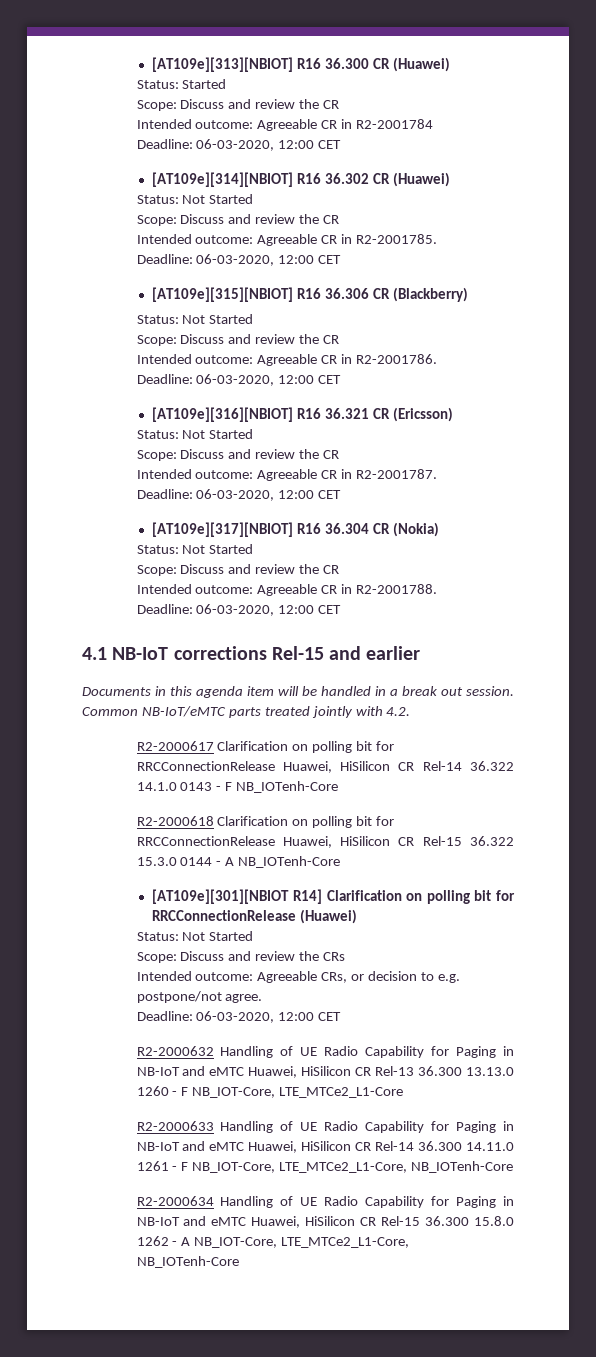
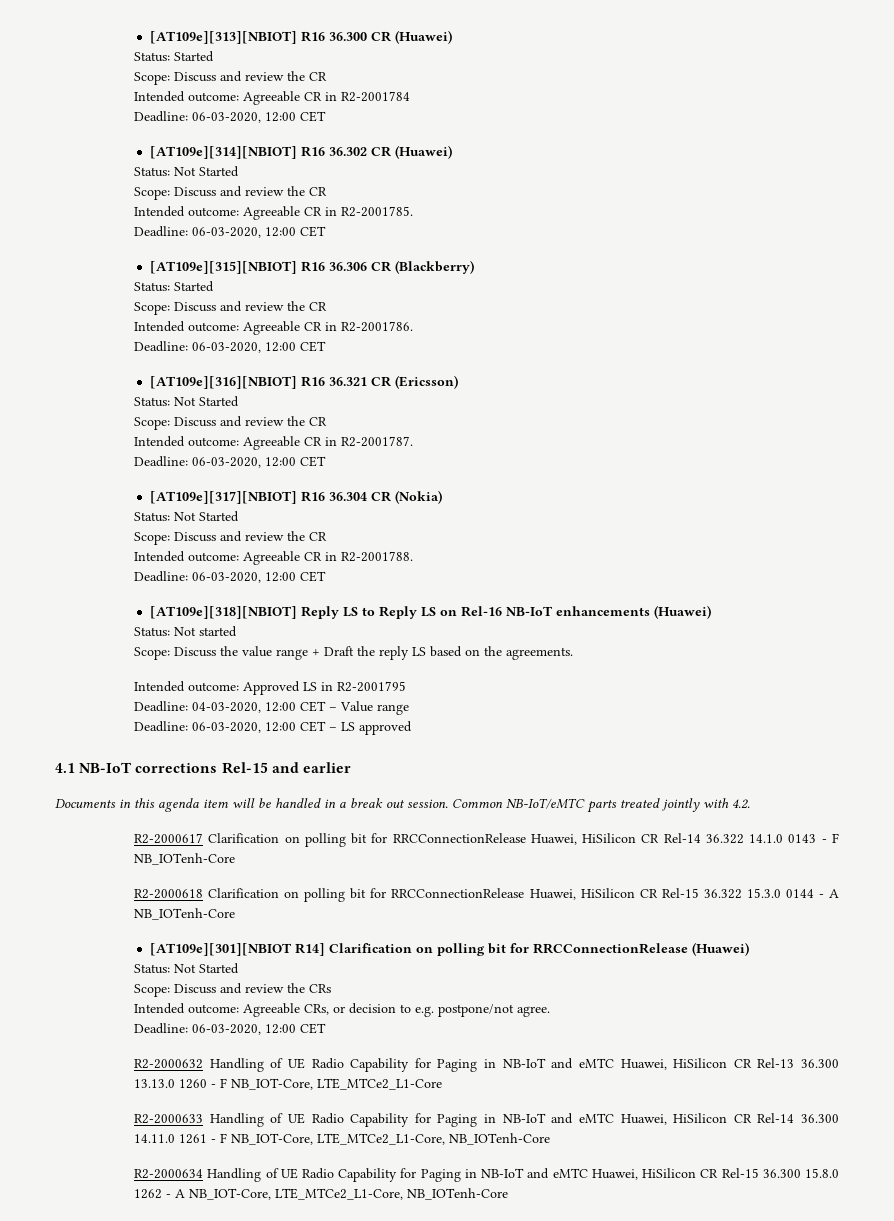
  [AT109e][315][NBIOT] R16 36.306 CR (Blackberry)
- Status: Not Started
+ Status: Started
+ [AT109e][318][NBIOT] Reply LS to Reply LS on Rel-16 NB-IoT enhancements (Huawei)
+ Status: Not started
+ Scope: Discuss the value range + Draft the reply LS based on the agreements.
+ Intended outcome: Approved LS in R2-2001795
+ Deadline: 04-03-2020, 12:00 CET – Value range
+ Deadline: 06-03-2020, 12:00 CET – LS approved

